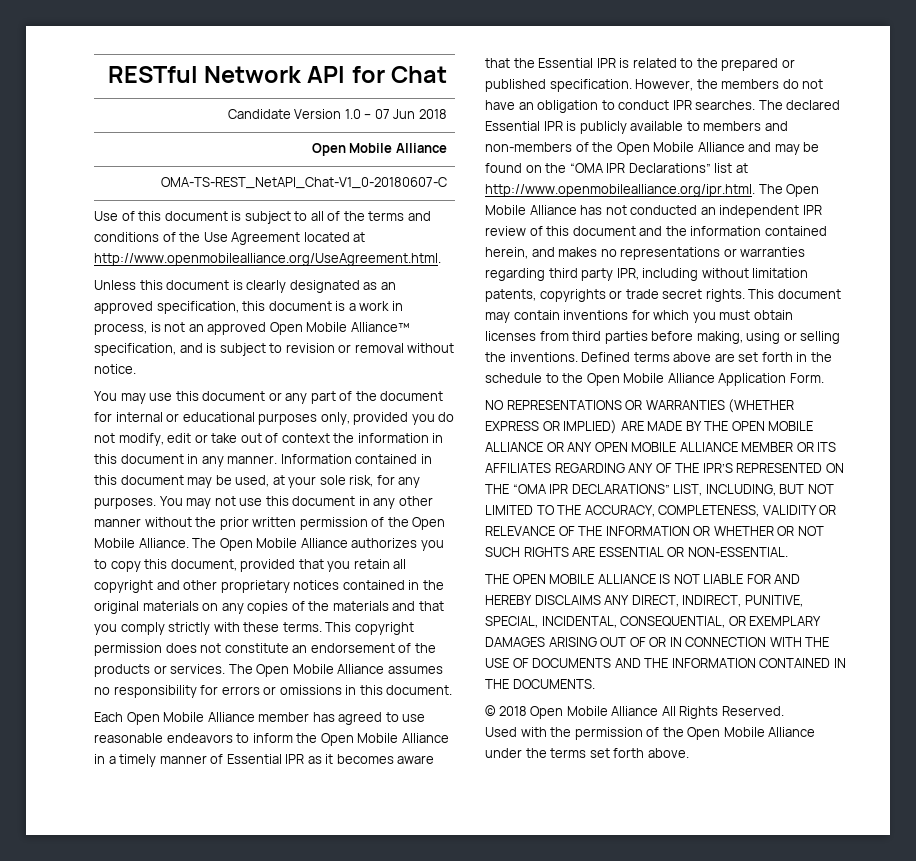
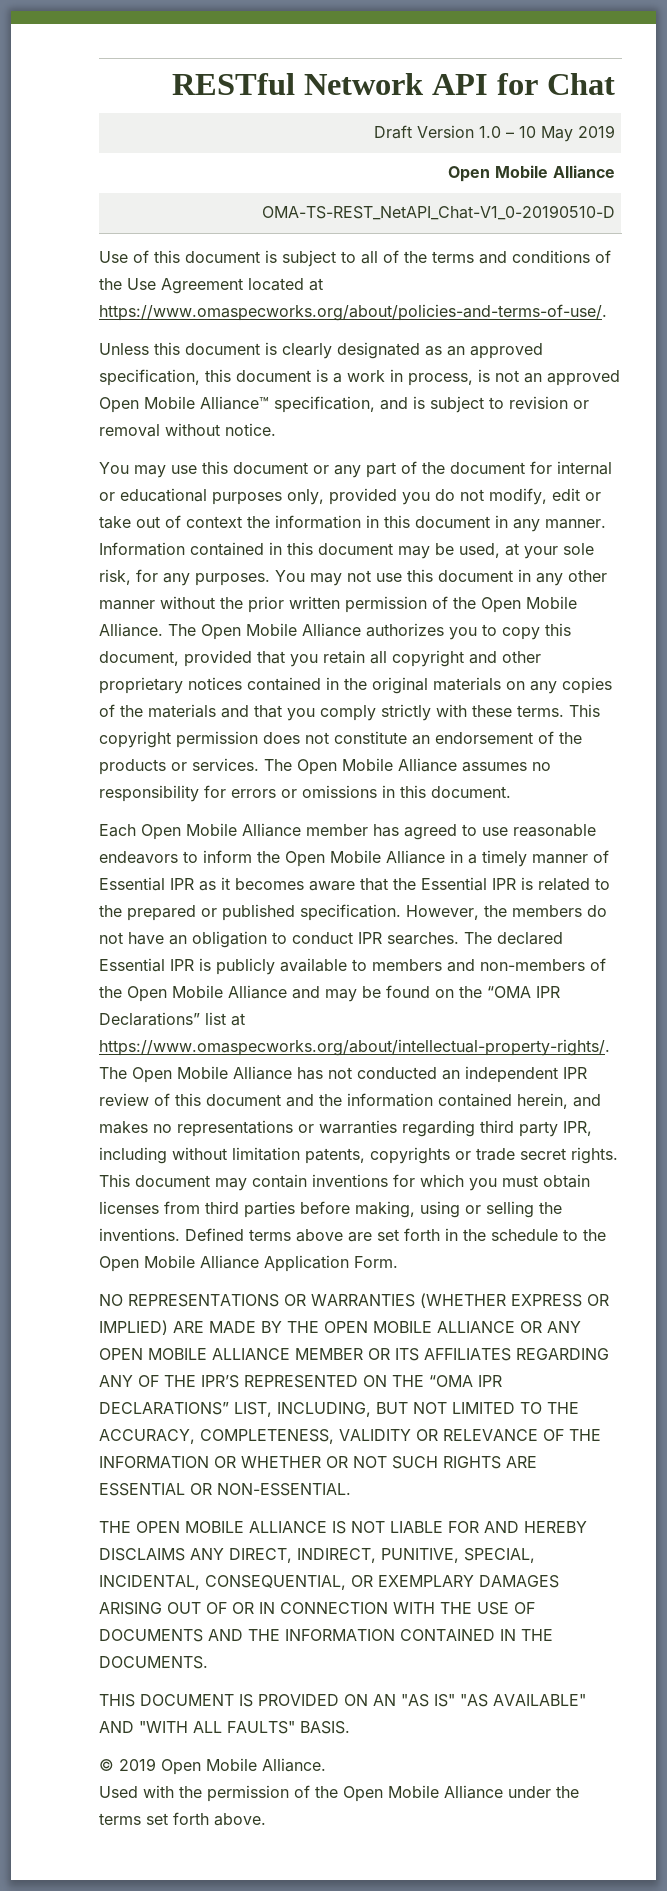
- Candidate Version 1.0 – 07 Jun 2018
+ Draft Version 1.0 – 10 May 2019
- OMA-TS-REST_NetAPI_Chat-V1_0-20180607-C
+ OMA-TS-REST_NetAPI_Chat-V1_0-20190510-D
- Use of this document is subject to all of the terms and conditions of the Use Agreement located at http://www.openmobilealliance.org/UseAgreement.html.
+ Use of this document is subject to all of the terms and conditions of the Use Agreement located at https://www.omaspecworks.org/about/policies-and-terms-of-use/.
- The declared Essential IPR is publicly available to members and non-members of the Open Mobile Alliance and may be found on the “OMA IPR Declarations” list at http://www.openmobilealliance.org/ipr.html. The Open Mobile Alliance has not conducted an independent IPR review of this document and the information contained herein, and makes no representations or warranties regarding third party IPR, including without limitation patents, copyrights or trade secret rights.
+ The declared Essential IPR is publicly available to members and non-members of the Open Mobile Alliance and may be found on the “OMA IPR Declarations” list at https://www.omaspecworks.org/about/intellectual-property-rights/. The Open Mobile Alliance has not conducted an independent IPR review of this document and the information contained herein, and makes no representations or warranties regarding third party IPR, including without limitation patents, copyrights or trade secret rights.
+ THIS DOCUMENT IS PROVIDED ON AN "AS IS" "AS AVAILABLE" AND "WITH ALL FAULTS" BASIS.
- © 2018 Open Mobile Alliance All Rights Reserved.
+ © 2019 Open Mobile Alliance.

